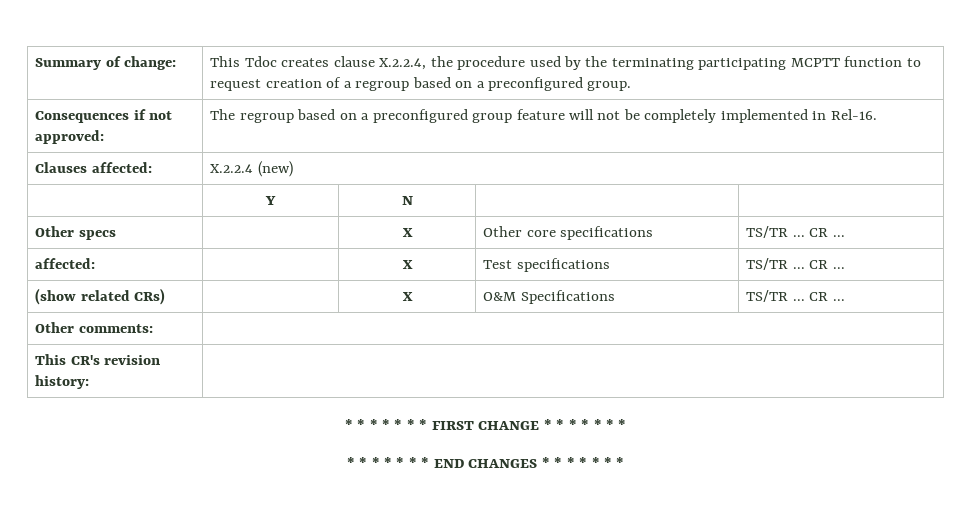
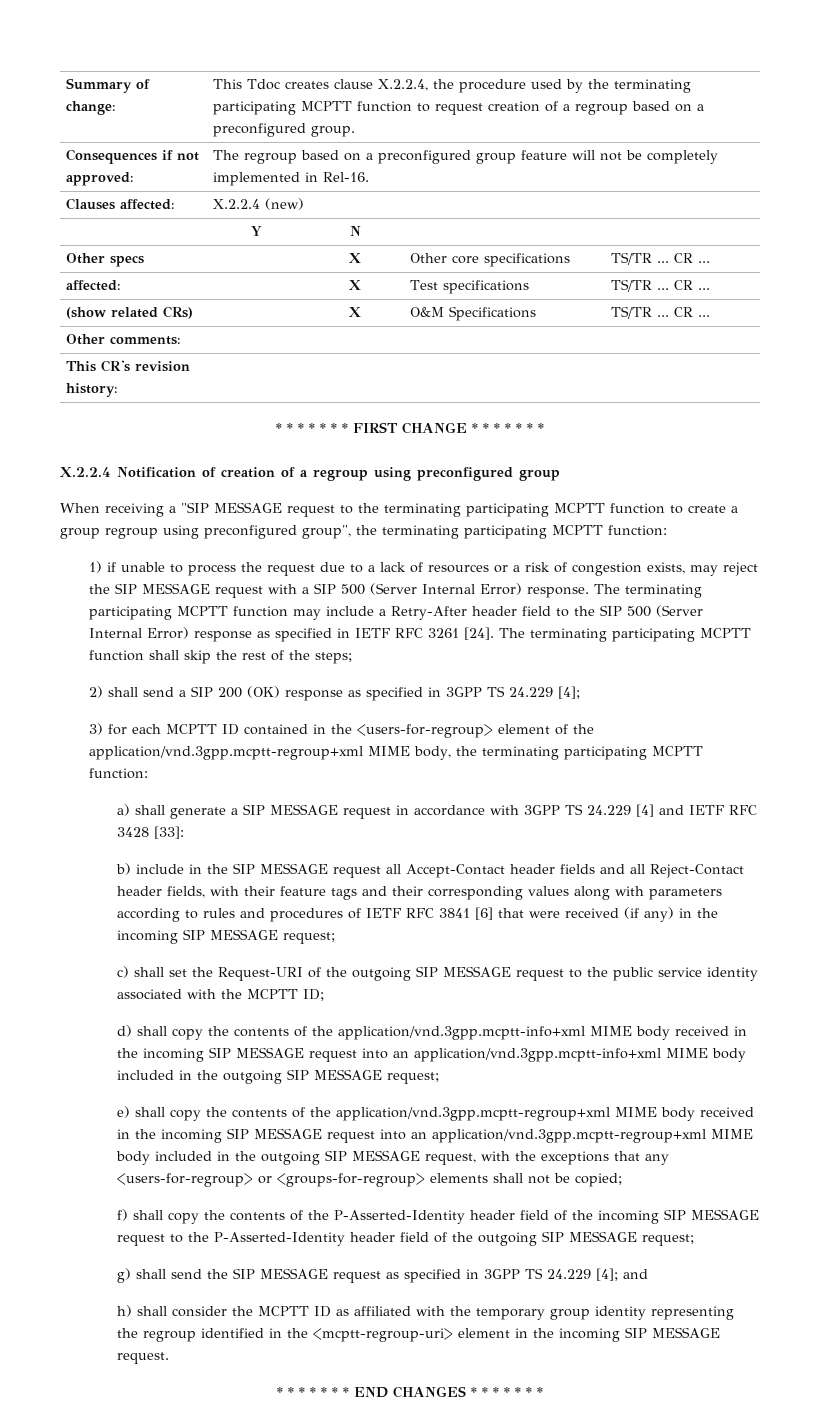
+ X.2.2.4 Notification of creation of a regroup using preconfigured group
+ When receiving a "SIP MESSAGE request to the terminating participating MCPTT function to create a group regroup using preconfigured group", the terminating participating MCPTT function:
+ 1) if unable to process the request due to a lack of resources or a risk of congestion exists, may reject the SIP MESSAGE request with a SIP 500 (Server Internal Error) response. The terminating participating MCPTT function may include a Retry-After header field to the SIP 500 (Server Internal Error) response as specified in IETF RFC 3261 [24]. The terminating participating MCPTT function shall skip the rest of the steps;
+ 2) shall send a SIP 200 (OK) response as specified in 3GPP TS 24.229 [4];
+ 3) for each MCPTT ID contained in the <users-for-regroup> element of the application/vnd.3gpp.mcptt-regroup+xml MIME body, the terminating participating MCPTT function:
+ a) shall generate a SIP MESSAGE request in accordance with 3GPP TS 24.229 [4] and IETF RFC 3428 [33]:
+ b) include in the SIP MESSAGE request all Accept-Contact header fields and all Reject-Contact header fields, with their feature tags and their corresponding values along with parameters according to rules and procedures of IETF RFC 3841 [6] that were received (if any) in the incoming SIP MESSAGE request;
+ c) shall set the Request-URI of the outgoing SIP MESSAGE request to the public service identity associated with the MCPTT ID;
+ d) shall copy the contents of the application/vnd.3gpp.mcptt-info+xml MIME body received in the incoming SIP MESSAGE request into an application/vnd.3gpp.mcptt-info+xml MIME body included in the outgoing SIP MESSAGE request;
+ e) shall copy the contents of the application/vnd.3gpp.mcptt-regroup+xml MIME body received in the incoming SIP MESSAGE request into an application/vnd.3gpp.mcptt-regroup+xml MIME body included in the outgoing SIP MESSAGE request, with the exceptions that any <users-for-regroup> or <groups-for-regroup> elements shall not be copied;
+ f) shall copy the contents of the P-Asserted-Identity header field of the incoming SIP MESSAGE request to the P-Asserted-Identity header field of the outgoing SIP MESSAGE request;
+ g) shall send the SIP MESSAGE request as specified in 3GPP TS 24.229 [4]; and
+ h) shall consider the MCPTT ID as affiliated with the temporary group identity representing the regroup identified in the <mcptt-regroup-uri> element in the incoming SIP MESSAGE request.

